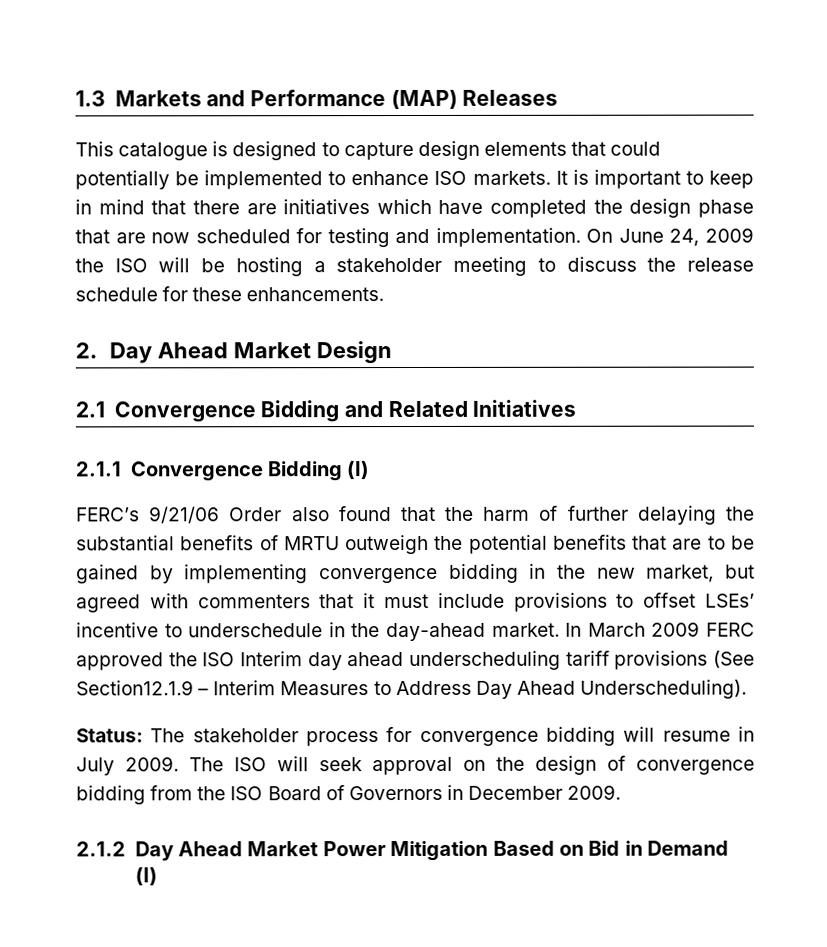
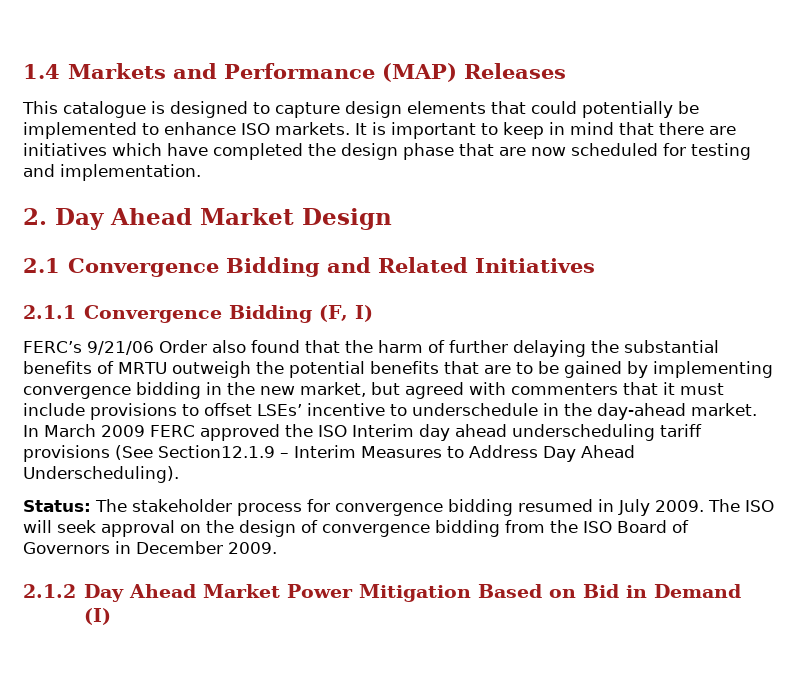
- 1.3 Markets and Performance (MAP) Releases
+ 1.4 Markets and Performance (MAP) Releases
- On June 24, 2009 the ISO will be hosting a stakeholder meeting to discuss the release schedule for these enhancements.
- 2.1.1 Convergence Bidding (I)
+ 2.1.1 Convergence Bidding (F, I)
- Status: The stakeholder process for convergence bidding will resume in July 2009.
+ Status: The stakeholder process for convergence bidding resumed in July 2009.

